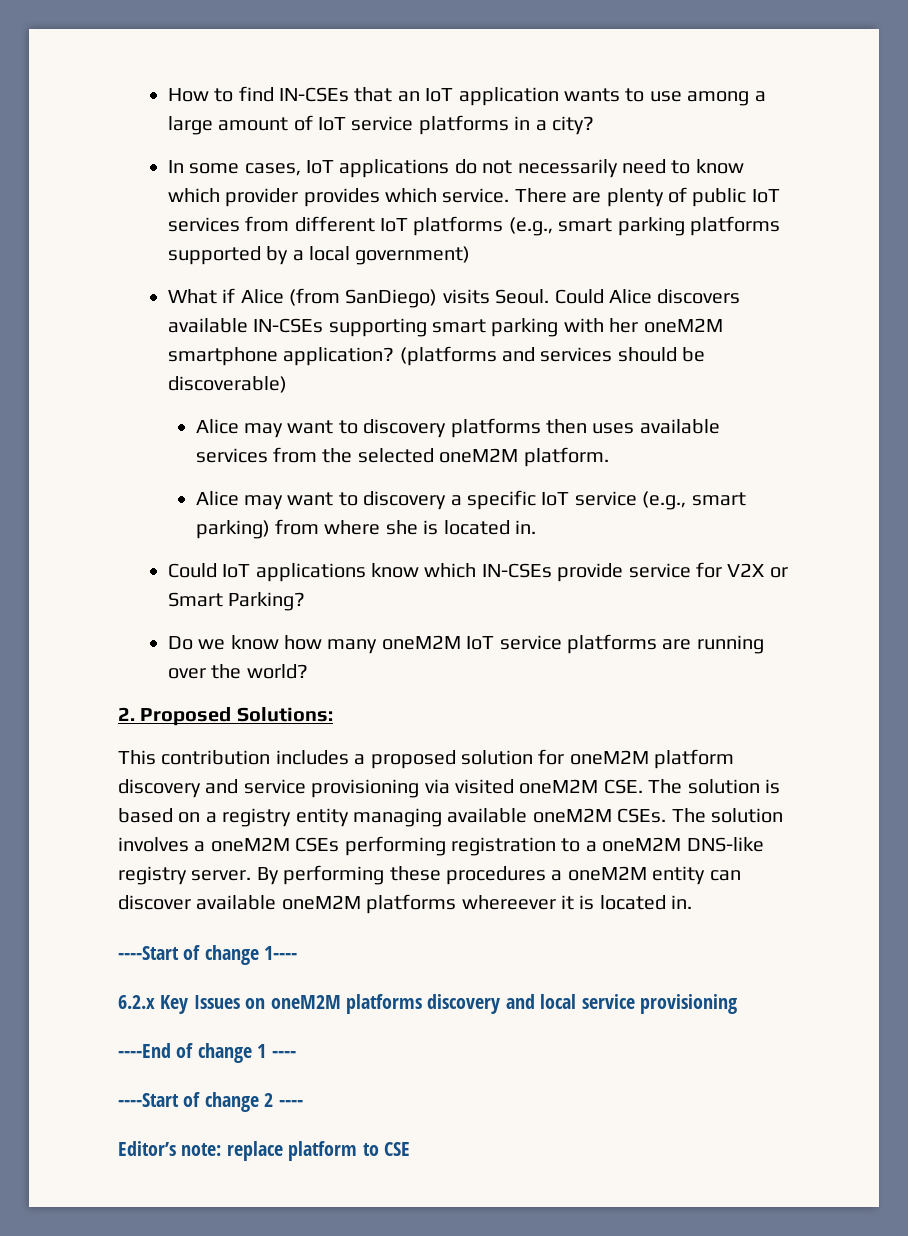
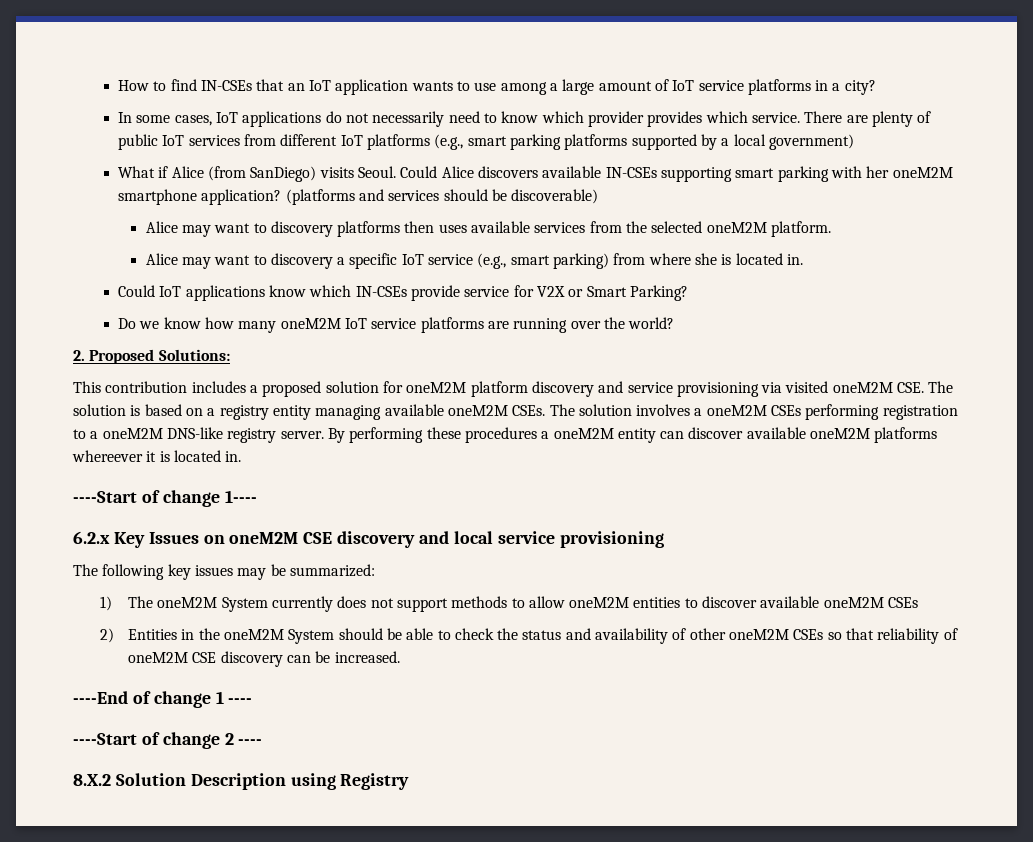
- 6.2.x Key Issues on oneM2M platforms discovery and local service provisioning
+ 6.2.x Key Issues on oneM2M CSE discovery and local service provisioning
+ The following key issues may be summarized:
+ 1) The oneM2M System currently does not support methods to allow oneM2M entities to discover available oneM2M CSEs
+ 2) Entities in the oneM2M System should be able to check the status and availability of other oneM2M CSEs so that reliability of oneM2M CSE discovery can be increased.
- Editor’s note: replace platform to CSE
+ 8.X.2 Solution Description using Registry

